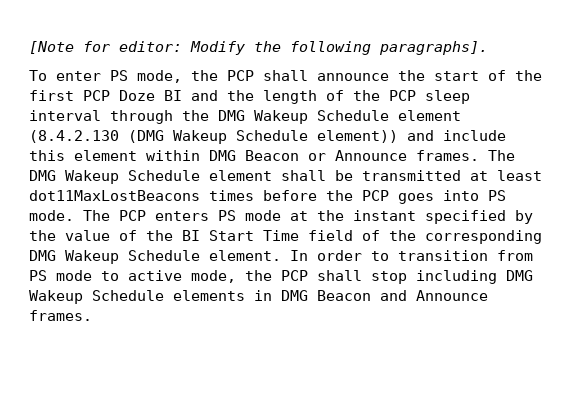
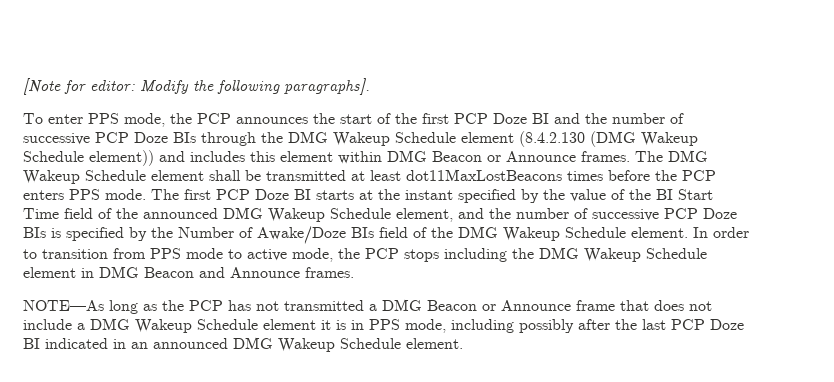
- To enter PS mode, the PCP shall announce the start of the first PCP Doze BI and the length of the PCP sleep interval through the DMG Wakeup Schedule element (8.4.2.130 (DMG Wakeup Schedule element)) and include this element within DMG Beacon or Announce frames.
+ To enter PPS mode, the PCP announces the start of the first PCP Doze BI and the number of successive PCP Doze BIs through the DMG Wakeup Schedule element (8.4.2.130 (DMG Wakeup Schedule element)) and includes this element within DMG Beacon or Announce frames.
- The DMG Wakeup Schedule element shall be transmitted at least dot11MaxLostBeacons times before the PCP goes into PS mode. The PCP enters PS mode at the instant specified by the value of the BI Start Time field of the corresponding DMG Wakeup Schedule element.
+ The DMG Wakeup Schedule element shall be transmitted at least dot11MaxLostBeacons times before the PCP enters PPS mode. The first PCP Doze BI starts at the instant specified by the value of the BI Start Time field of the announced DMG Wakeup Schedule element, and the number of successive PCP Doze BIs is specified by the Number of Awake/Doze BIs field of the DMG Wakeup Schedule element.
- In order to transition from PS mode to active mode, the PCP shall stop including DMG Wakeup Schedule elements in DMG Beacon and Announce frames.
+ In order to transition from PPS mode to active mode, the PCP stops including the DMG Wakeup Schedule element in DMG Beacon and Announce frames.
+ NOTE—As long as the PCP has not transmitted a DMG Beacon or Announce frame that does not include a DMG Wakeup Schedule element it is in PPS mode, including possibly after the last PCP Doze BI indicated in an announced DMG Wakeup Schedule element.

